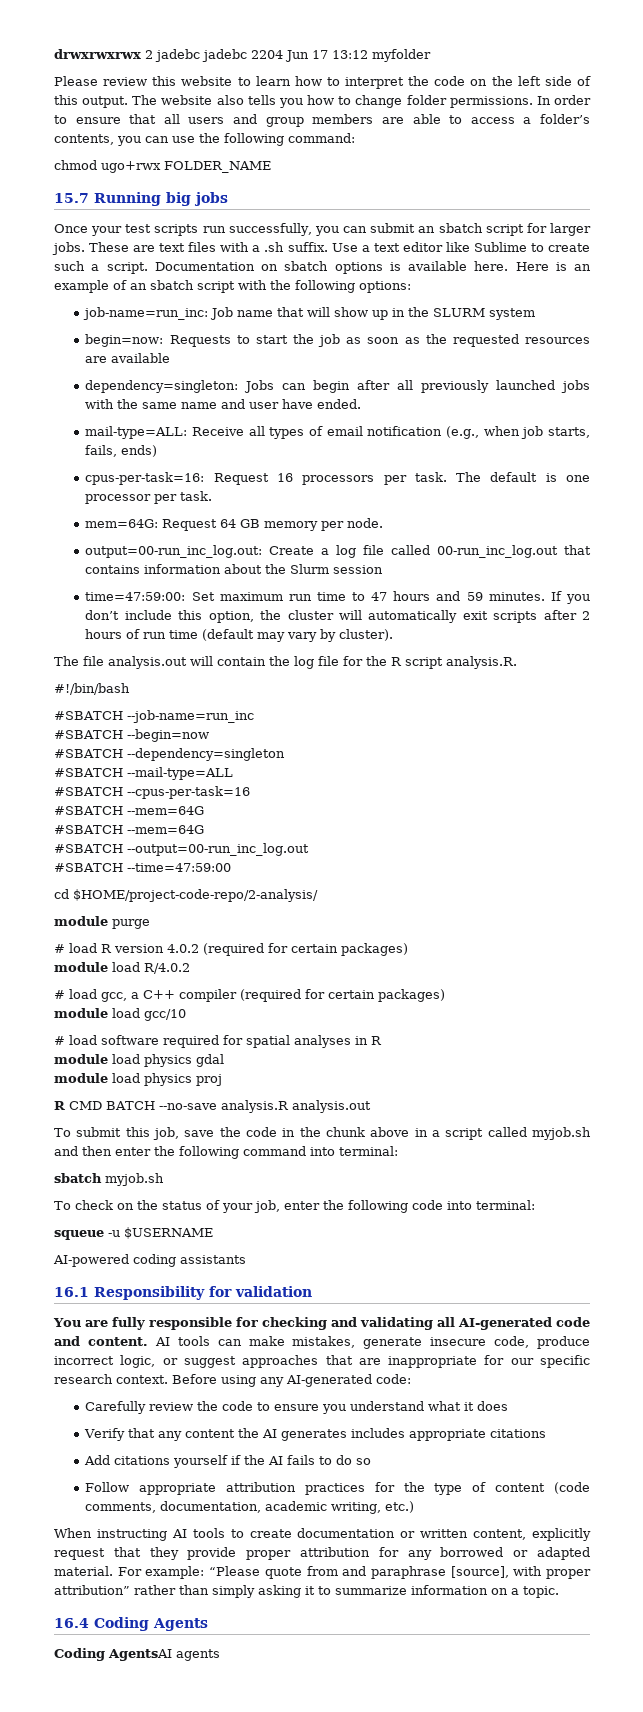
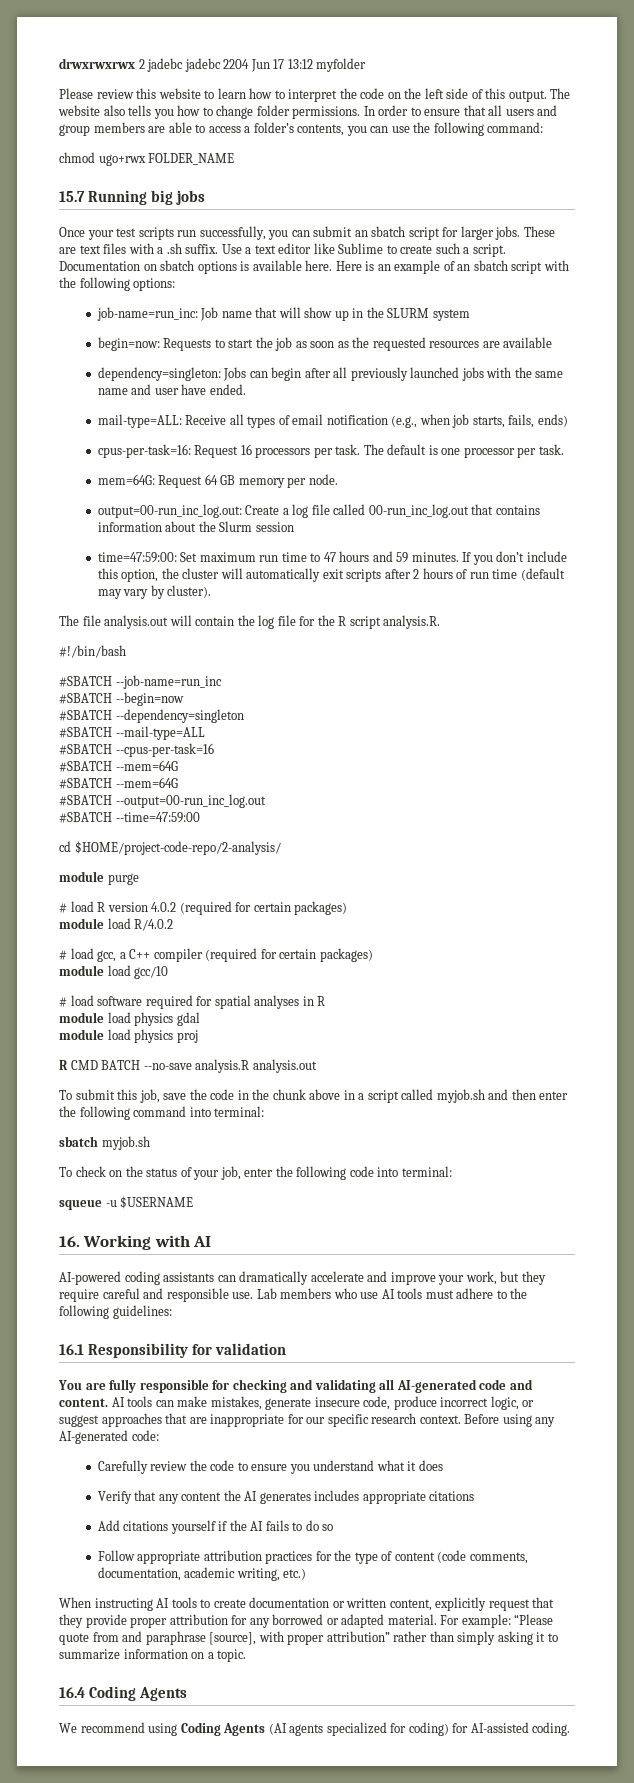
+ 16. Working with AI
- AI-powered coding assistants
+ AI-powered coding assistants can dramatically accelerate and improve your work, but they require careful and responsible use. Lab members who use AI tools must adhere to the following guidelines:
- Coding AgentsAI agents
+ We recommend using Coding Agents (AI agents specialized for coding) for AI-assisted coding.

